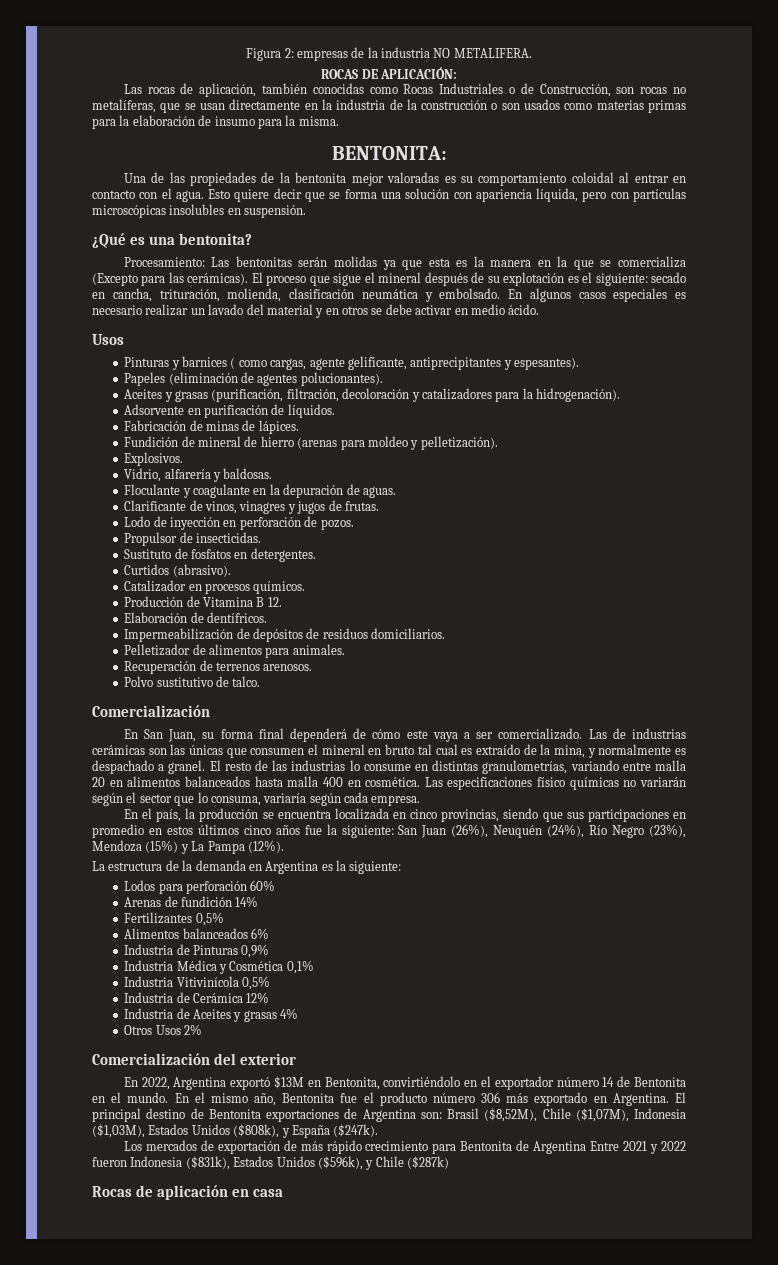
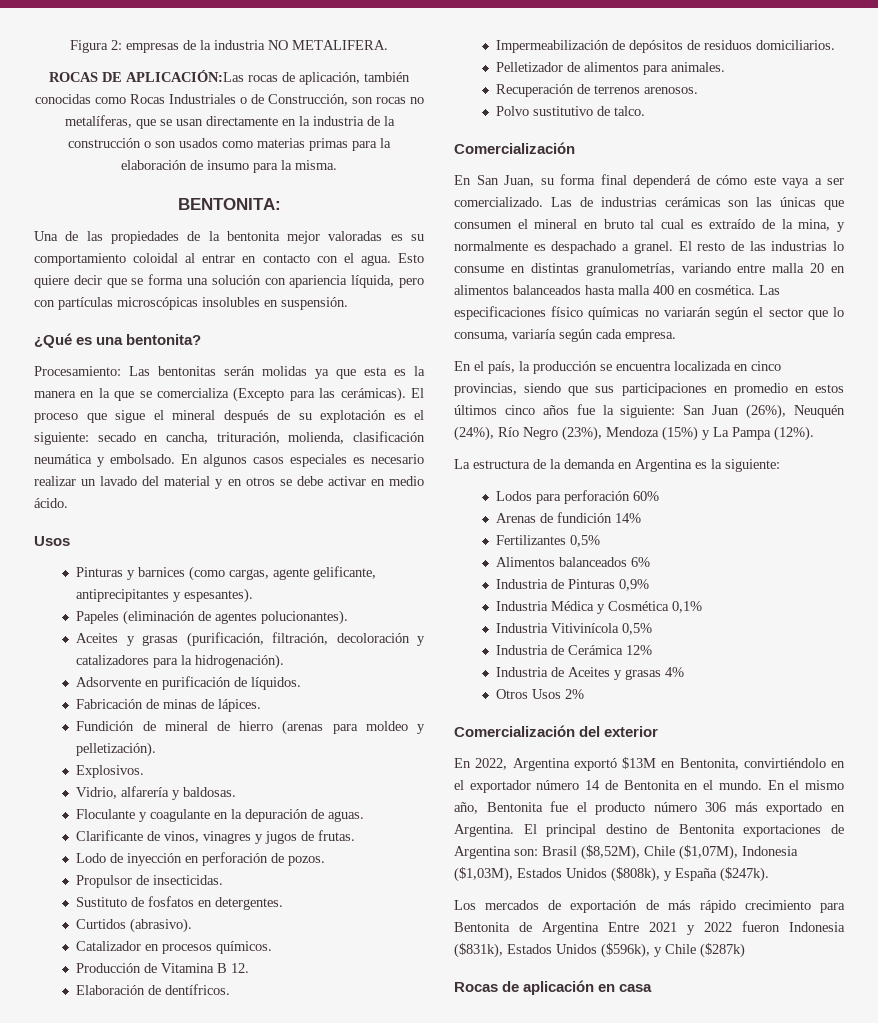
- ROCAS DE APLICACIÓN:
- Las rocas de aplicación, también conocidas como Rocas Industriales o de Construcción, son rocas no metalíferas, que se usan directamente en la industria de la construcción o son usados como materias primas para la elaboración de insumo para la misma.
+ ROCAS DE APLICACIÓN:Las rocas de aplicación, también conocidas como Rocas Industriales o de Construcción, son rocas no metalíferas, que se usan directamente en la industria de la construcción o son usados como materias primas para la elaboración de insumo para la misma.
- Pinturas y barnices ( como cargas, agente gelificante, antiprecipitantes y espesantes).
+ Pinturas y barnices (como cargas, agente gelificante, antiprecipitantes y espesantes).

